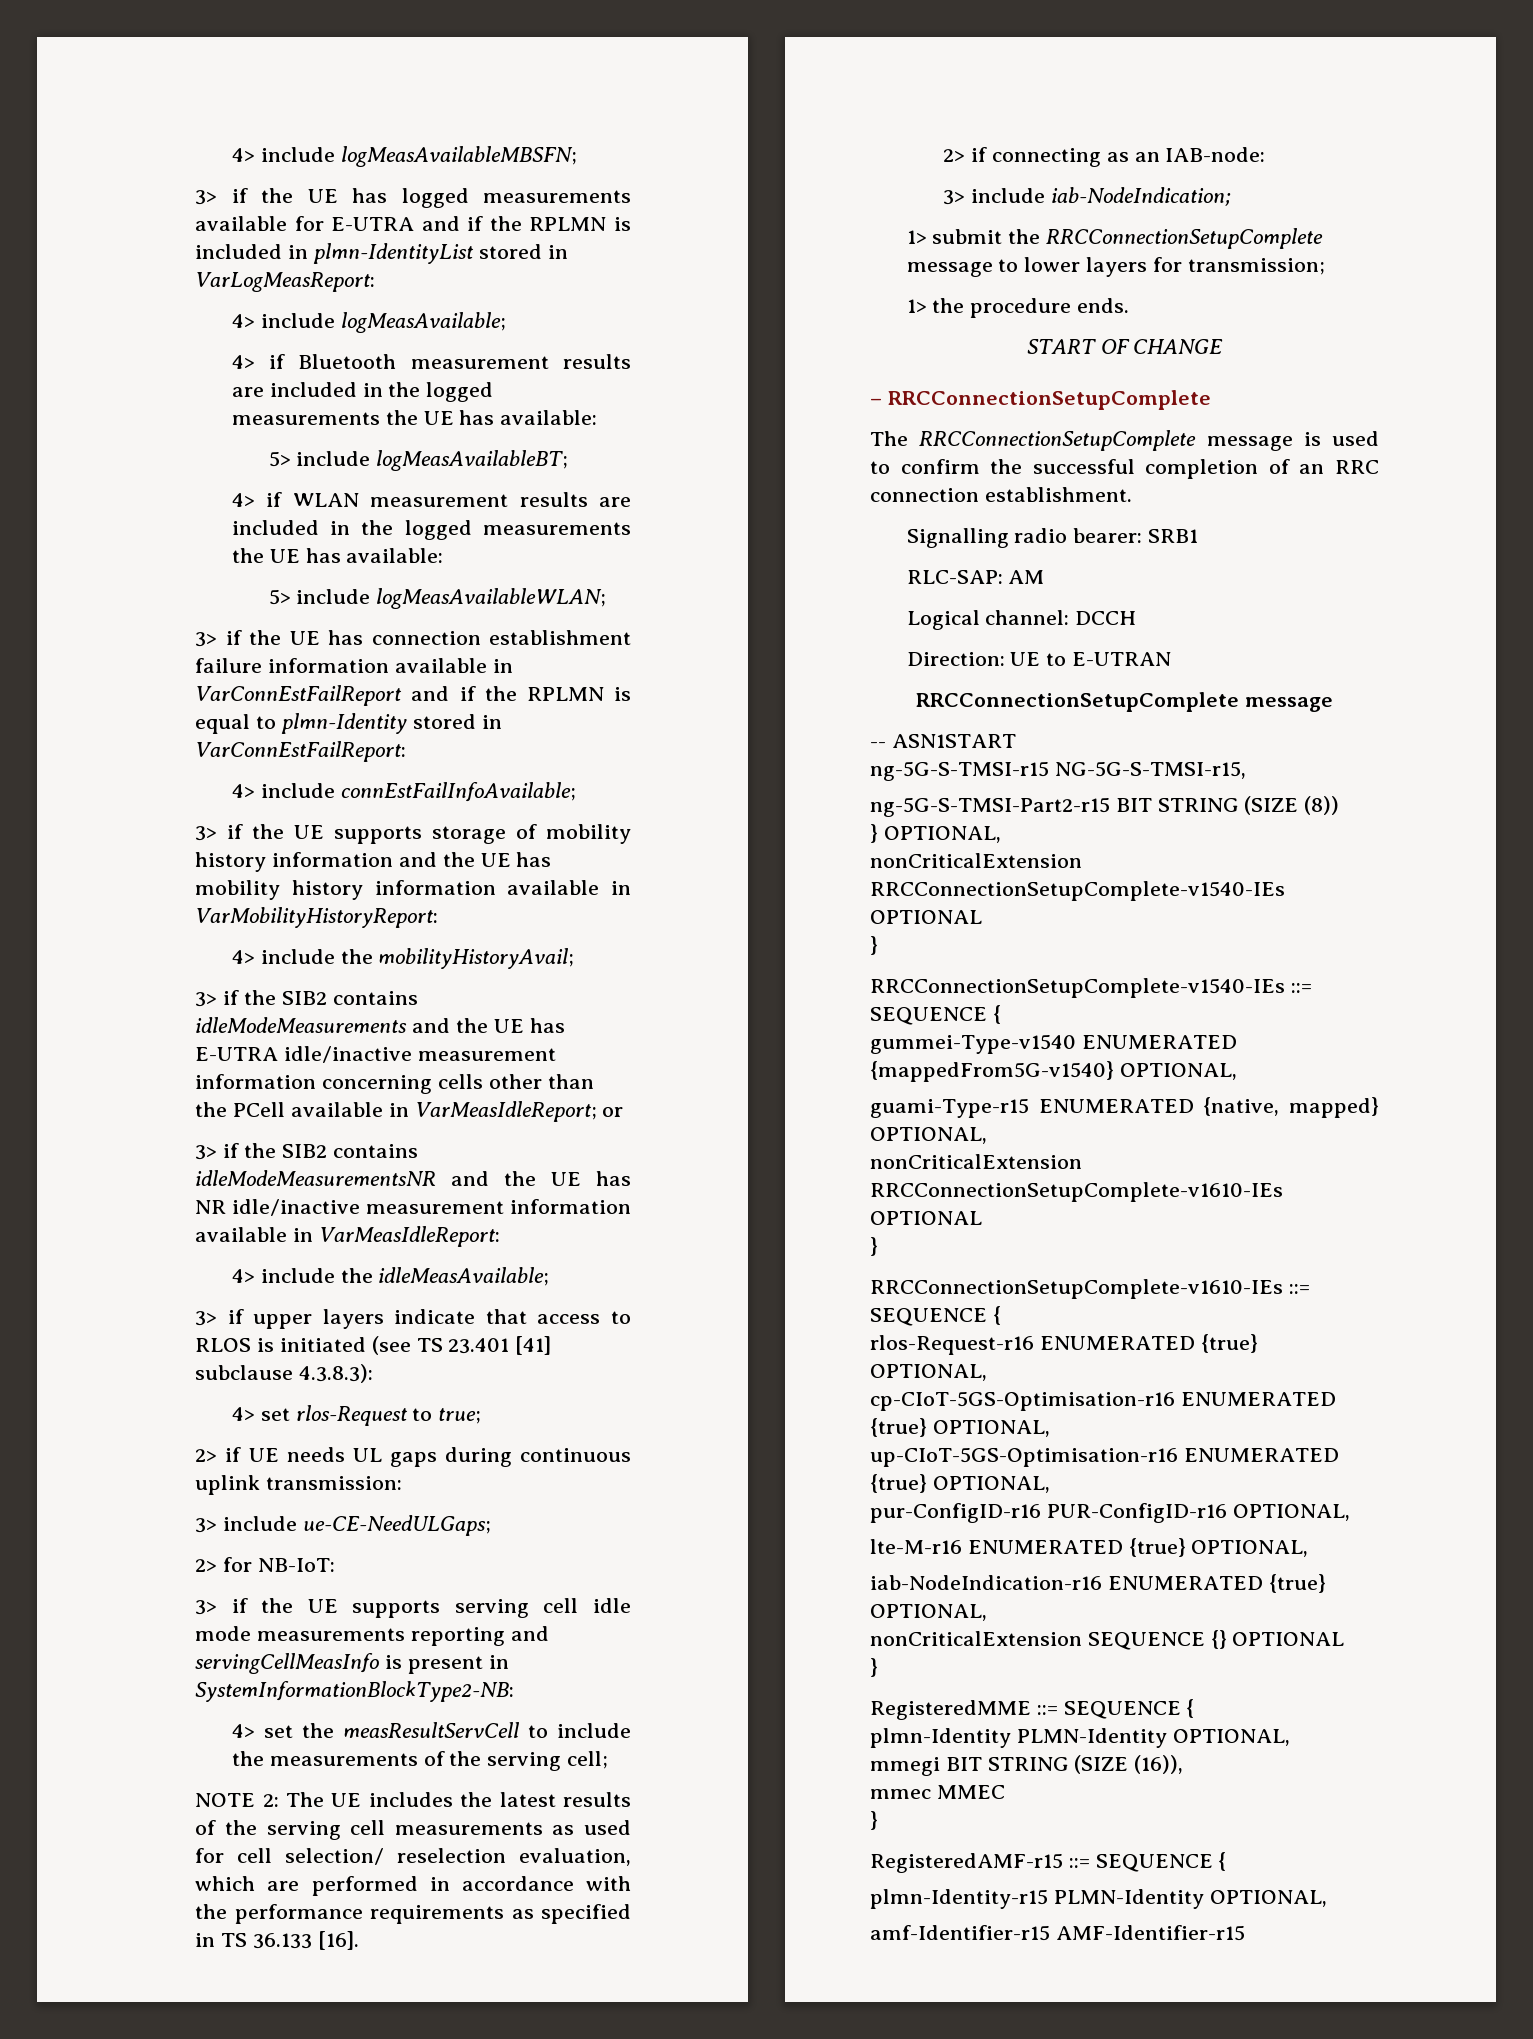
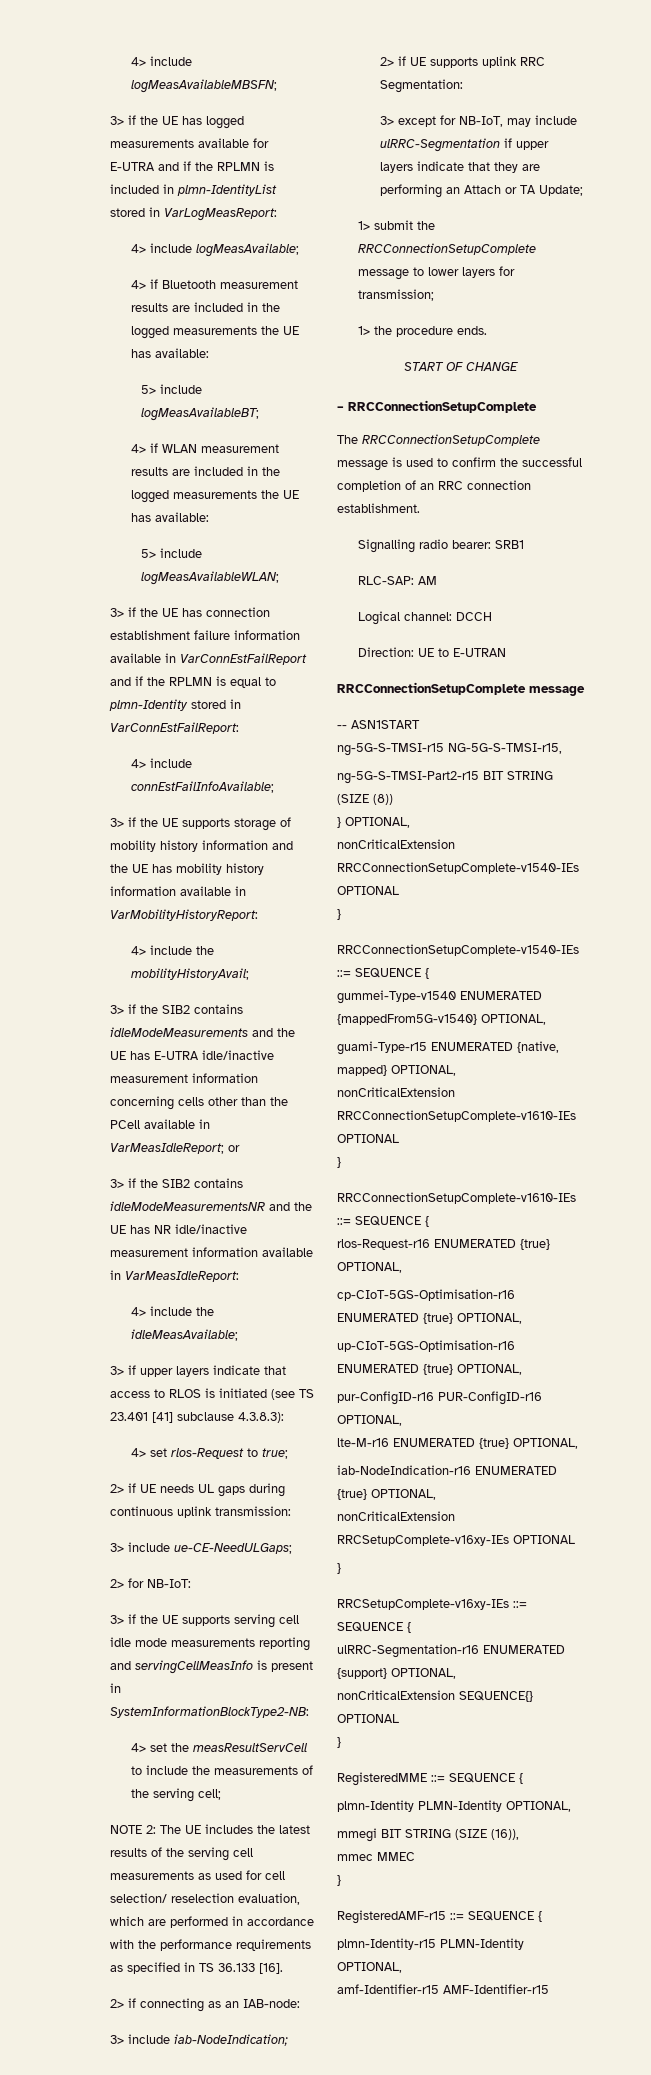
+ 2> if UE supports uplink RRC Segmentation:
+ 3> except for NB-IoT, may include ulRRC-Segmentation if upper layers indicate that they are performing an Attach or TA Update;
- nonCriticalExtension SEQUENCE {} OPTIONAL
+ nonCriticalExtension RRCSetupComplete-v16xy-IEs OPTIONAL
+ }
+ RRCSetupComplete-v16xy-IEs ::= SEQUENCE {
+ ulRRC-Segmentation-r16 ENUMERATED {support} OPTIONAL,
+ nonCriticalExtension SEQUENCE{} OPTIONAL

